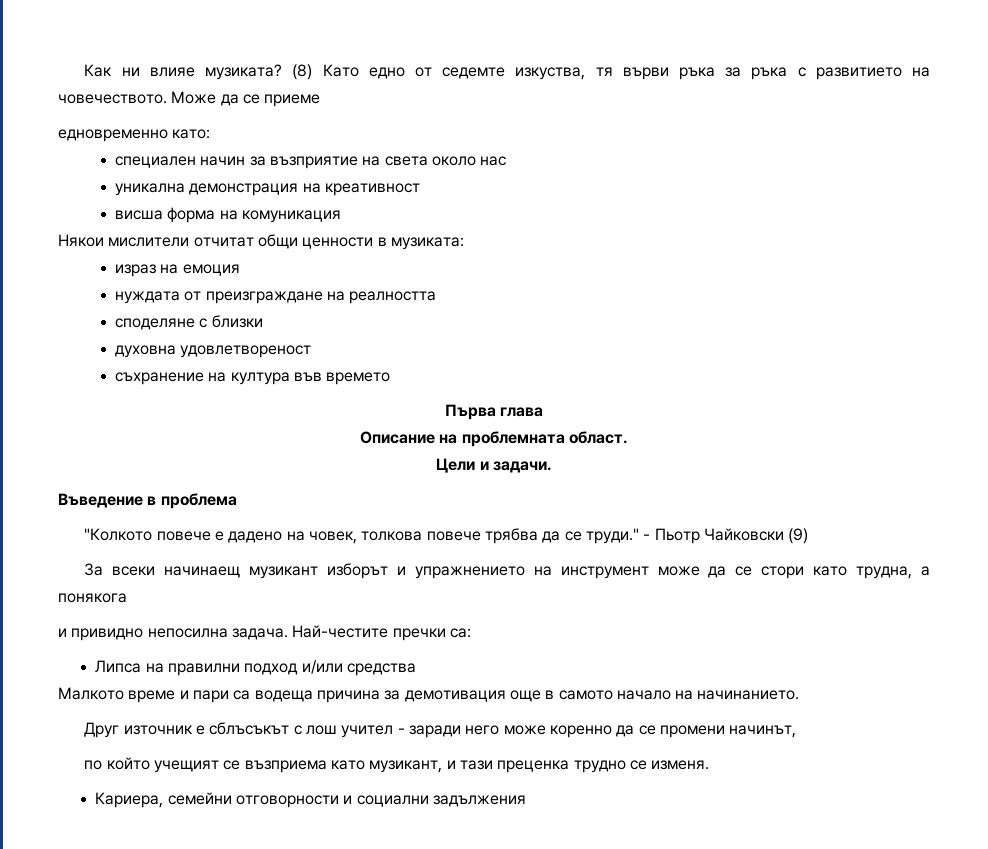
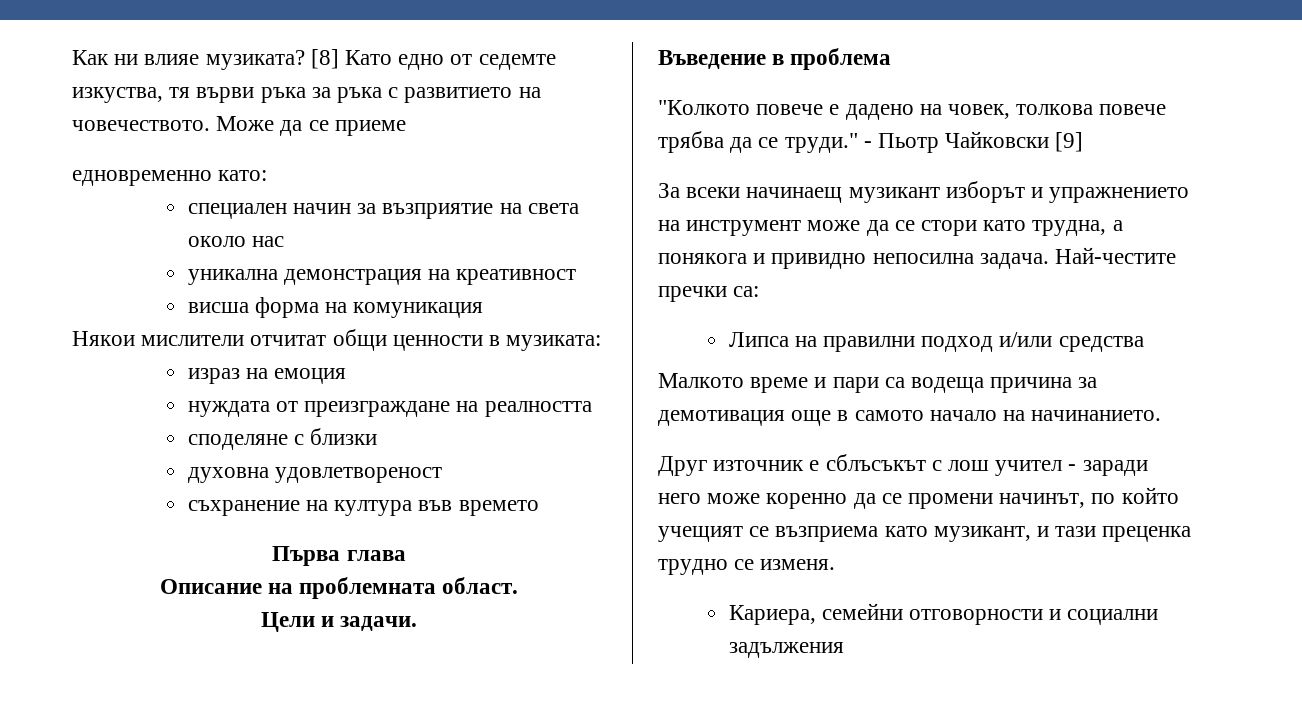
- (8) Като едно от седемте изкуства, тя върви ръка за ръка с развитието на човечеството.
+ [8] Като едно от седемте изкуства, тя върви ръка за ръка с развитието на човечеството.
- - Пьотр Чайковски (9)
+ - Пьотр Чайковски [9]
- За всеки начинаещ музикант изборът и упражнението на инструмент може да се стори като трудна, а понякога
- и привидно непосилна задача.
+ За всеки начинаещ музикант изборът и упражнението на инструмент може да се стори като трудна, а понякога и привидно непосилна задача.
- Друг източник е сблъсъкът с лош учител - заради него може коренно да се промени начинът,
- по който учещият се възприема като музикант, и тази преценка трудно се изменя.
+ Друг източник е сблъсъкът с лош учител - заради него може коренно да се промени начинът, по който учещият се възприема като музикант, и тази преценка трудно се изменя.

